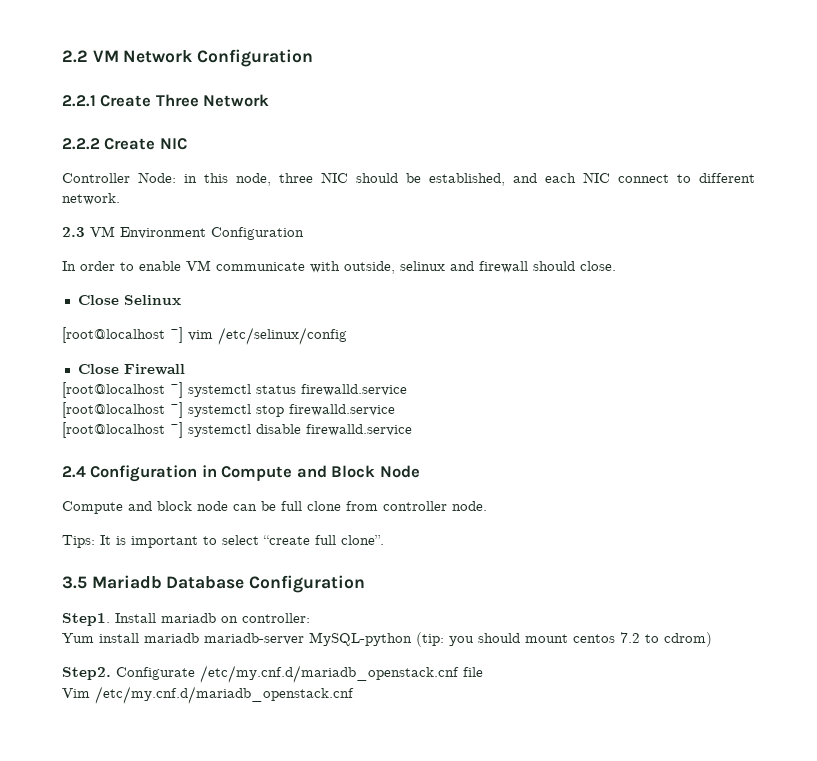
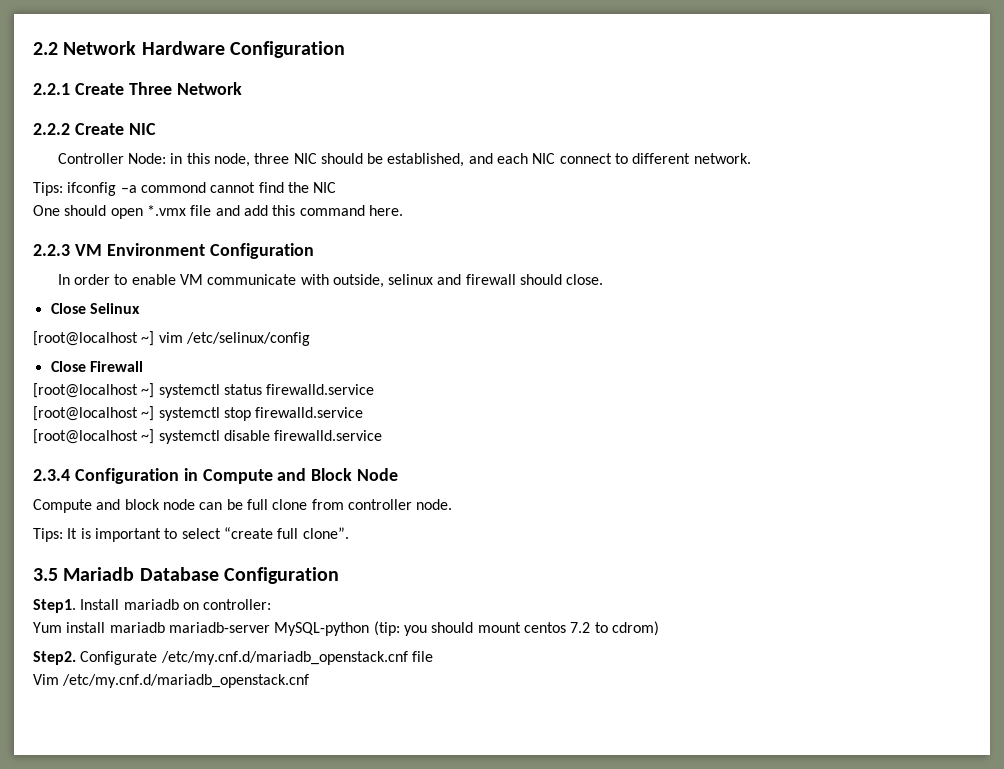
- 2.2 VM Network Configuration
+ 2.2 Network Hardware Configuration
- 2.3 VM Environment Configuration
+ Tips: ifconfig –a commond cannot find the NIC
+ One should open *.vmx file and add this command here.
+ 2.2.3 VM Environment Configuration
- 2.4 Configuration in Compute and Block Node
+ 2.3.4 Configuration in Compute and Block Node

